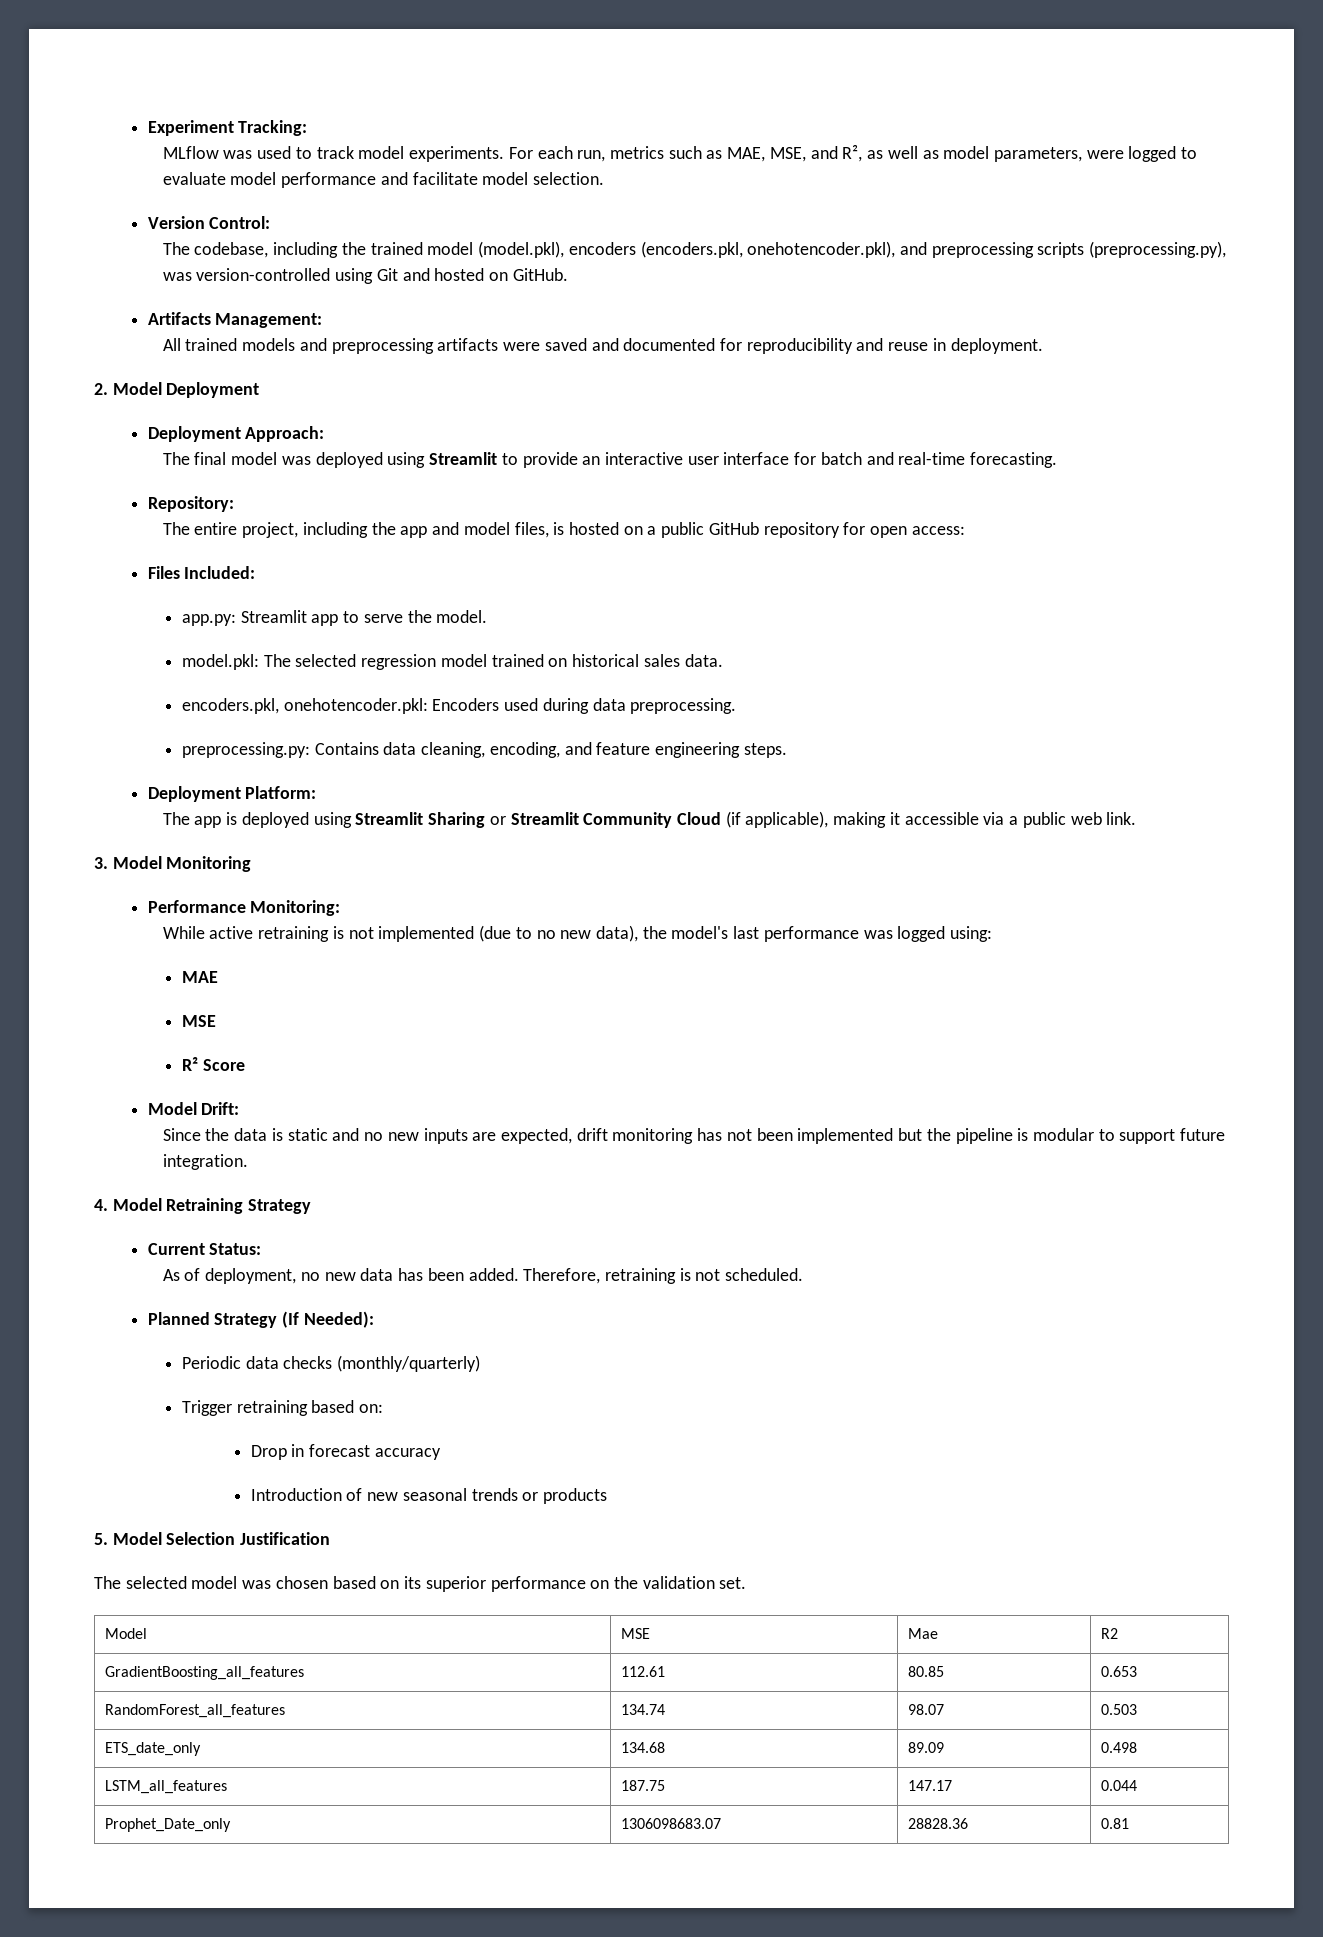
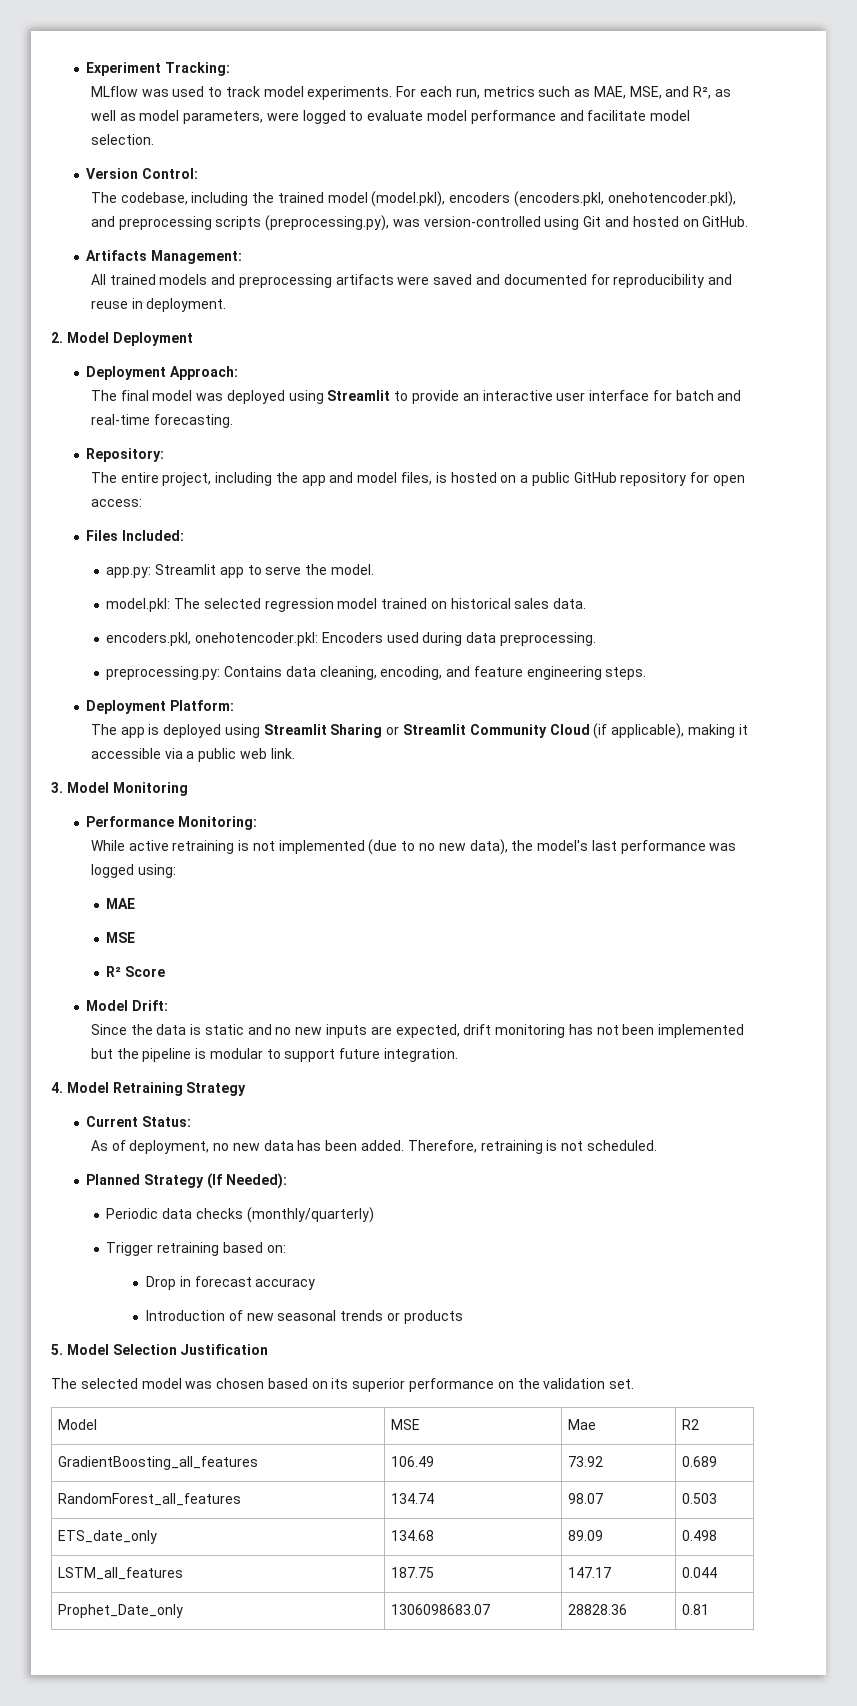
- GradientBoosting_all_features | 112.61 | 80.85 | 0.653
+ GradientBoosting_all_features | 106.49 | 73.92 | 0.689

